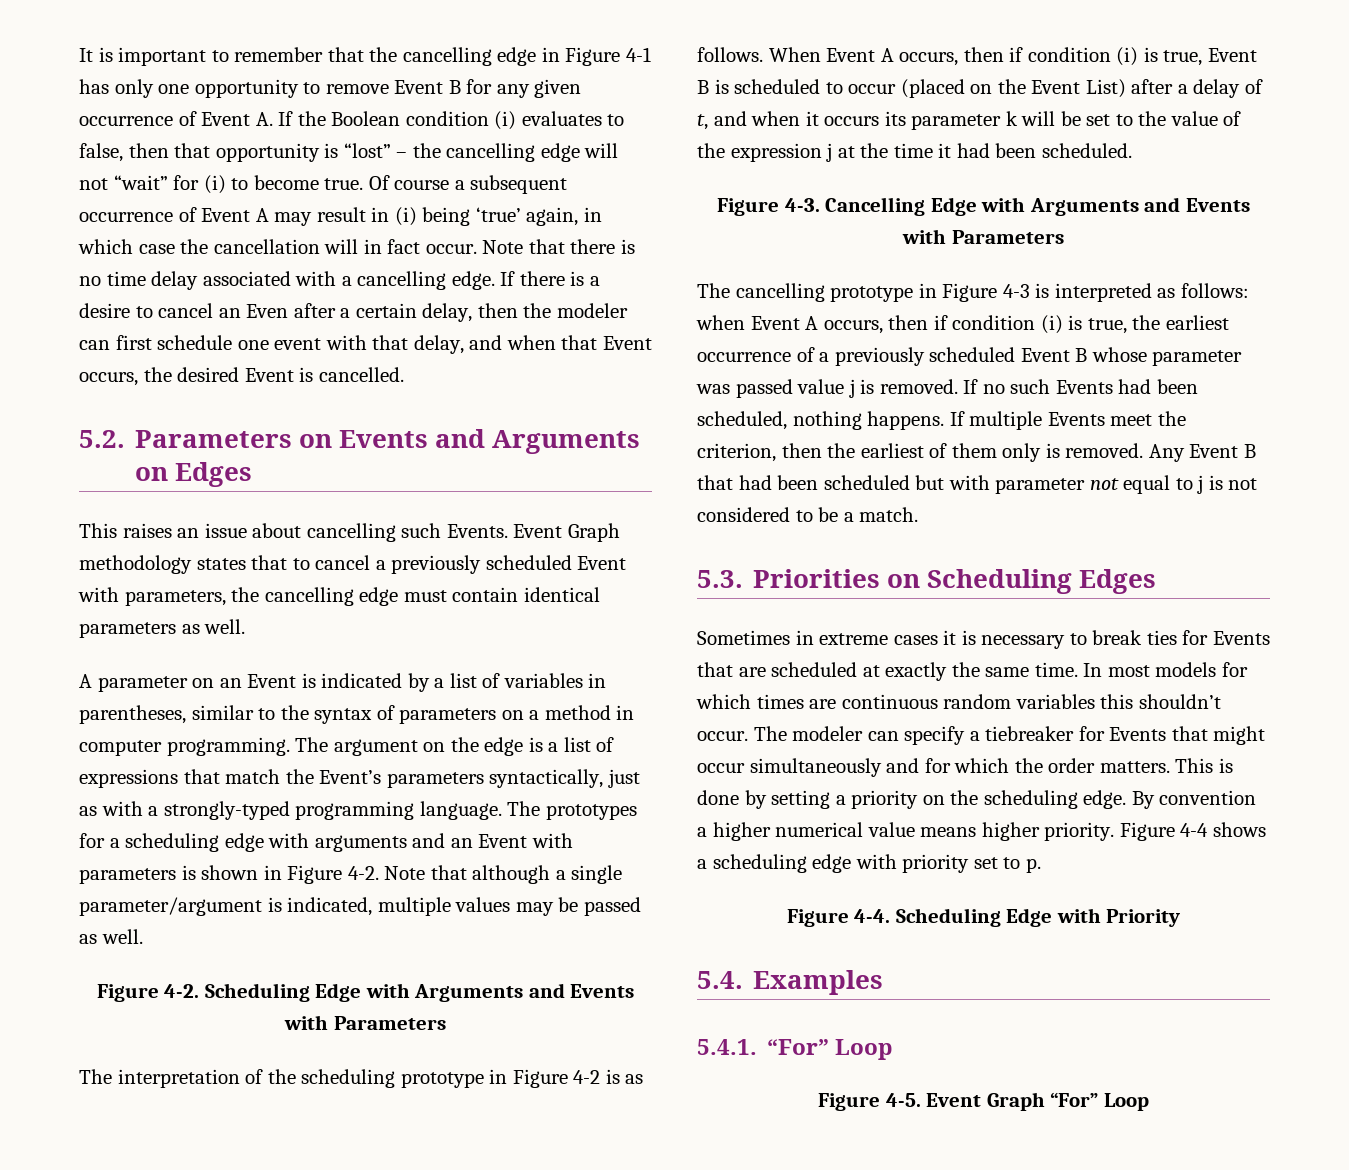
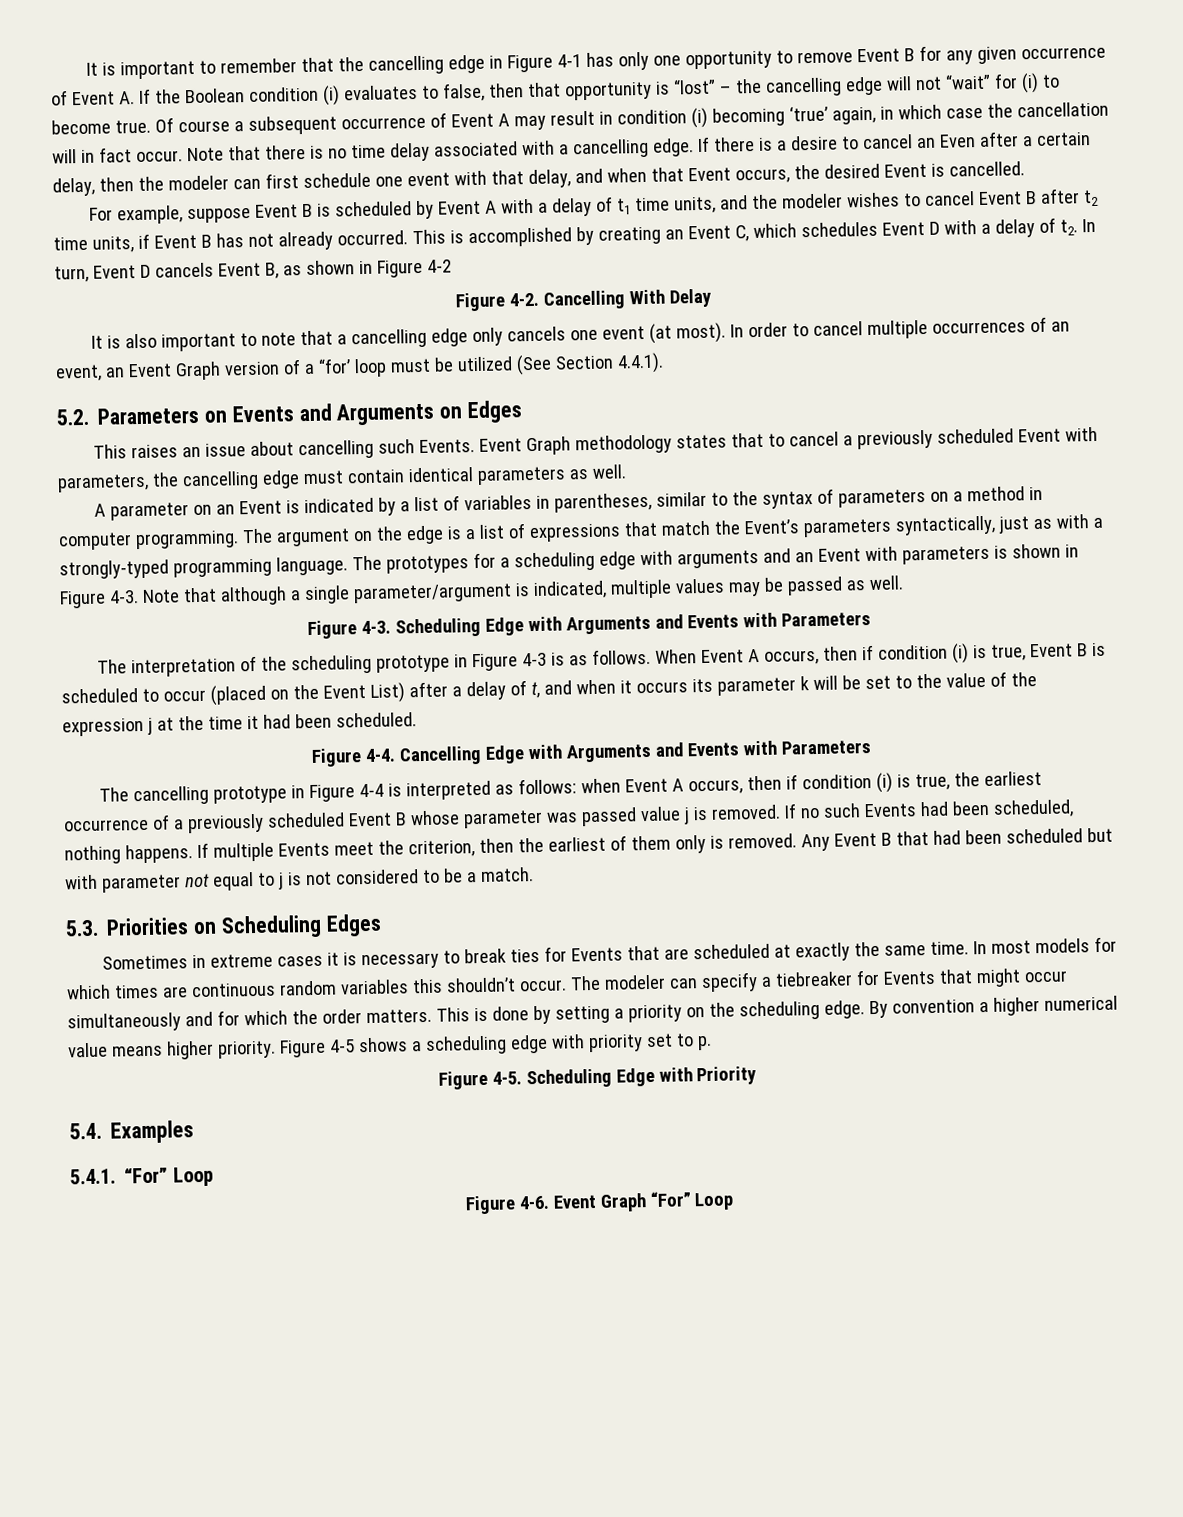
- Of course a subsequent occurrence of Event A may result in (i) being ‘true’ again, in which case the cancellation will in fact occur.
+ Of course a subsequent occurrence of Event A may result in condition (i) becoming ‘true’ again, in which case the cancellation will in fact occur.
+ For example, suppose Event B is scheduled by Event A with a delay of t1 time units, and the modeler wishes to cancel Event B after t2 time units, if Event B has not already occurred. This is accomplished by creating an Event C, which schedules Event D with a delay of t2. In turn, Event D cancels Event B, as shown in Figure 4-2
+ Figure 4-2. Cancelling With Delay
+ It is also important to note that a cancelling edge only cancels one event (at most). In order to cancel multiple occurrences of an event, an Event Graph version of a “for’ loop must be utilized (See Section 4.4.1).
- The prototypes for a scheduling edge with arguments and an Event with parameters is shown in Figure 4-2.
+ The prototypes for a scheduling edge with arguments and an Event with parameters is shown in Figure 4-3.
  Note that although a single parameter/argument is indicated, multiple values may be passed as well.
- Figure 4-2.
+ Figure 4-3.
- The interpretation of the scheduling prototype in Figure 4-2 is as follows.
+ The interpretation of the scheduling prototype in Figure 4-3 is as follows.
- Figure 4-3.
+ Figure 4-4.
- The cancelling prototype in Figure 4-3 is interpreted as follows: when Event A occurs, then if condition (i) is true, the earliest occurrence of a previously scheduled Event B whose parameter was passed value j is removed.
+ The cancelling prototype in Figure 4-4 is interpreted as follows: when Event A occurs, then if condition (i) is true, the earliest occurrence of a previously scheduled Event B whose parameter was passed value j is removed.
- Figure 4-4 shows a scheduling edge with priority set to p.
+ Figure 4-5 shows a scheduling edge with priority set to p.
- Figure 4-4.
+ Figure 4-5.
- Figure 4-5.
+ Figure 4-6.

